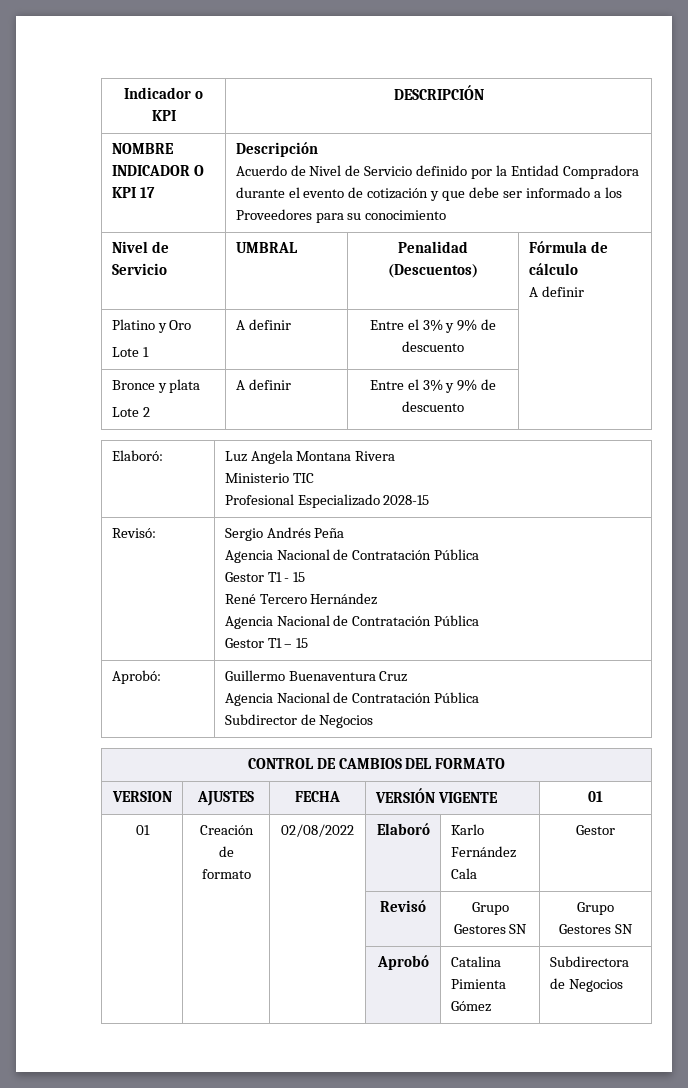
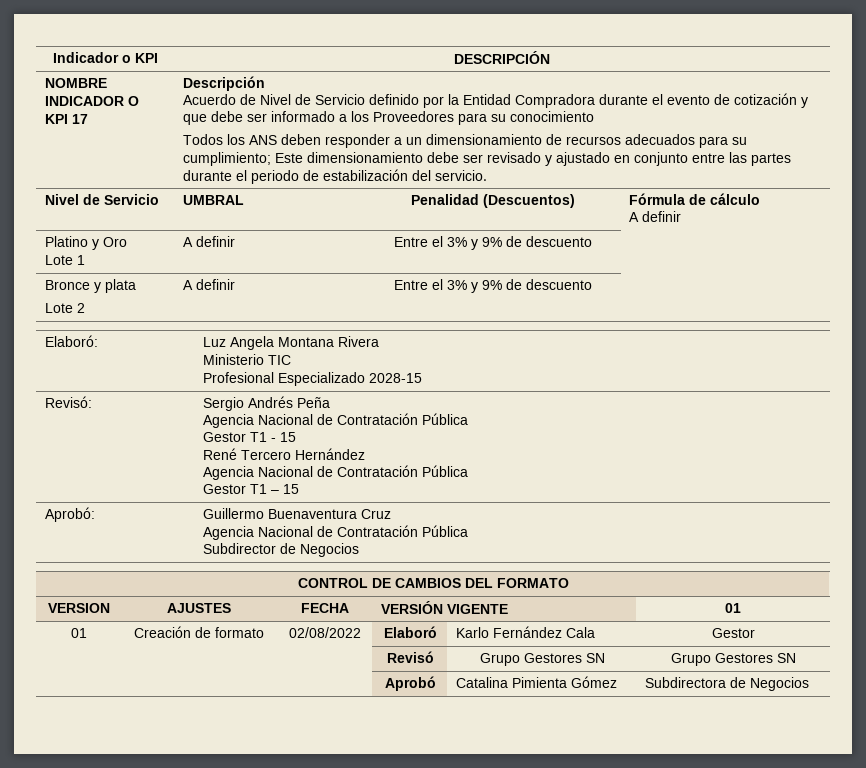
+ Todos los ANS deben responder a un dimensionamiento de recursos adecuados para su cumplimiento; Este dimensionamiento debe ser revisado y ajustado en conjunto entre las partes durante el periodo de estabilización del servicio.

